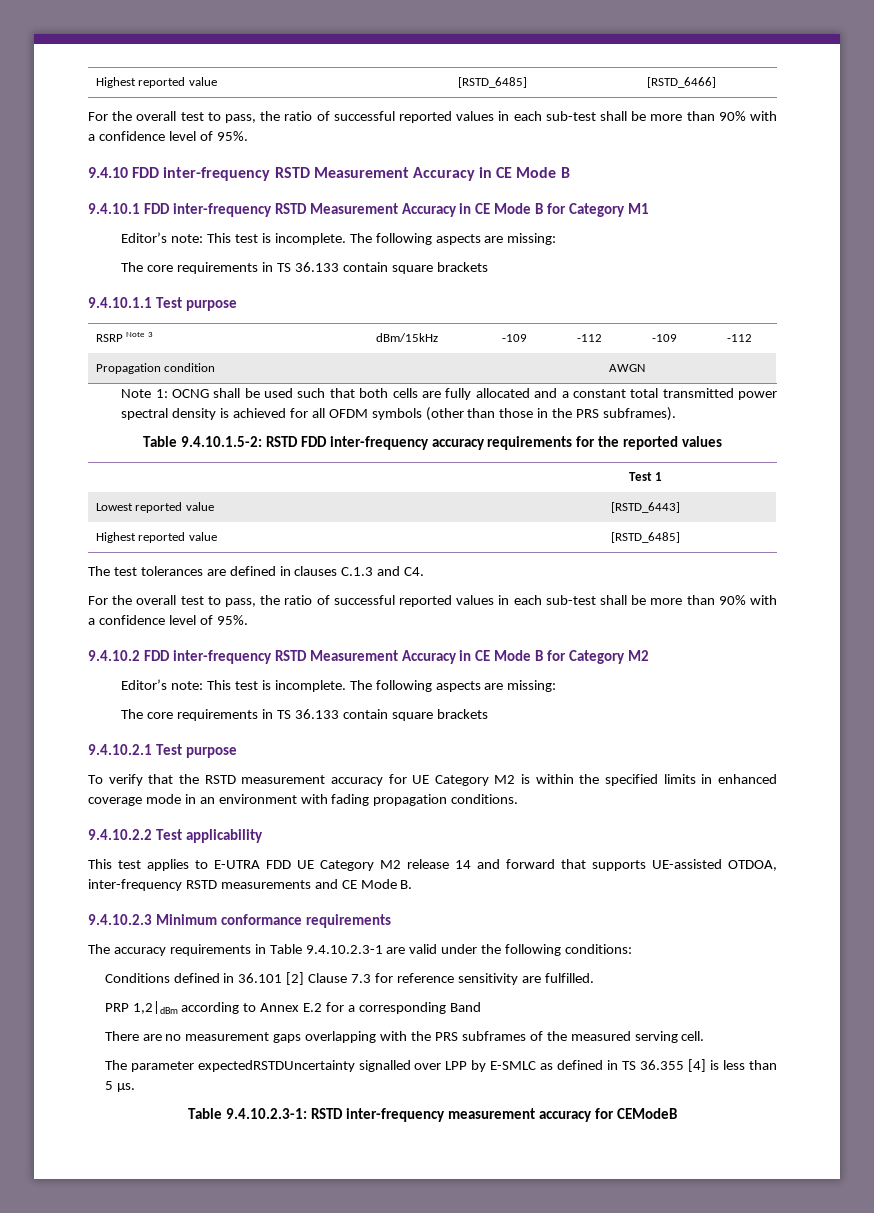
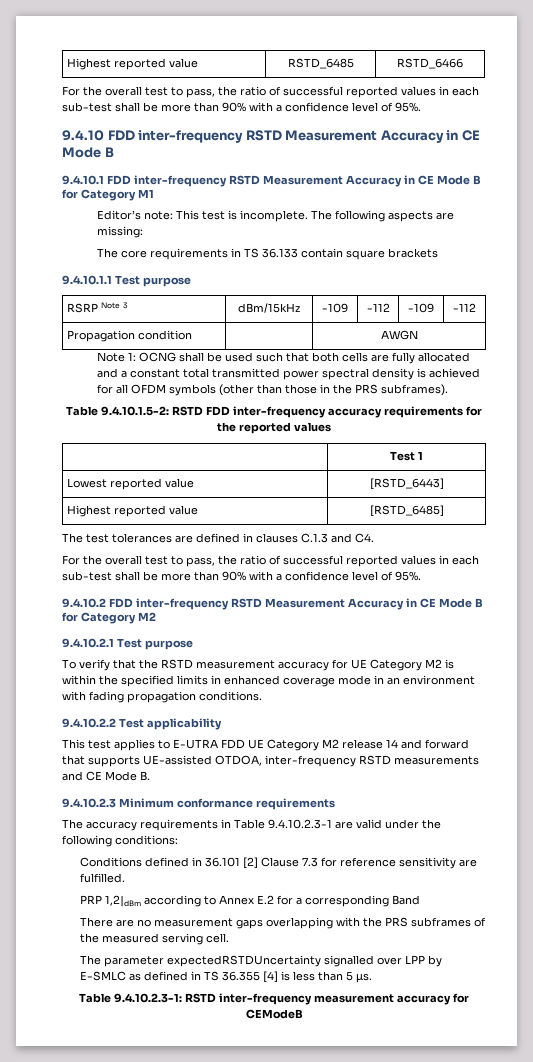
- Highest reported value | [RSTD_6485] | [RSTD_6466]
+ Highest reported value | RSTD_6485 | RSTD_6466
  9.4.10.2 FDD inter-frequency RSTD Measurement Accuracy in CE Mode B for Category M2
- Editor’s note: This test is incomplete. The following aspects are missing:
- The core requirements in TS 36.133 contain square brackets

